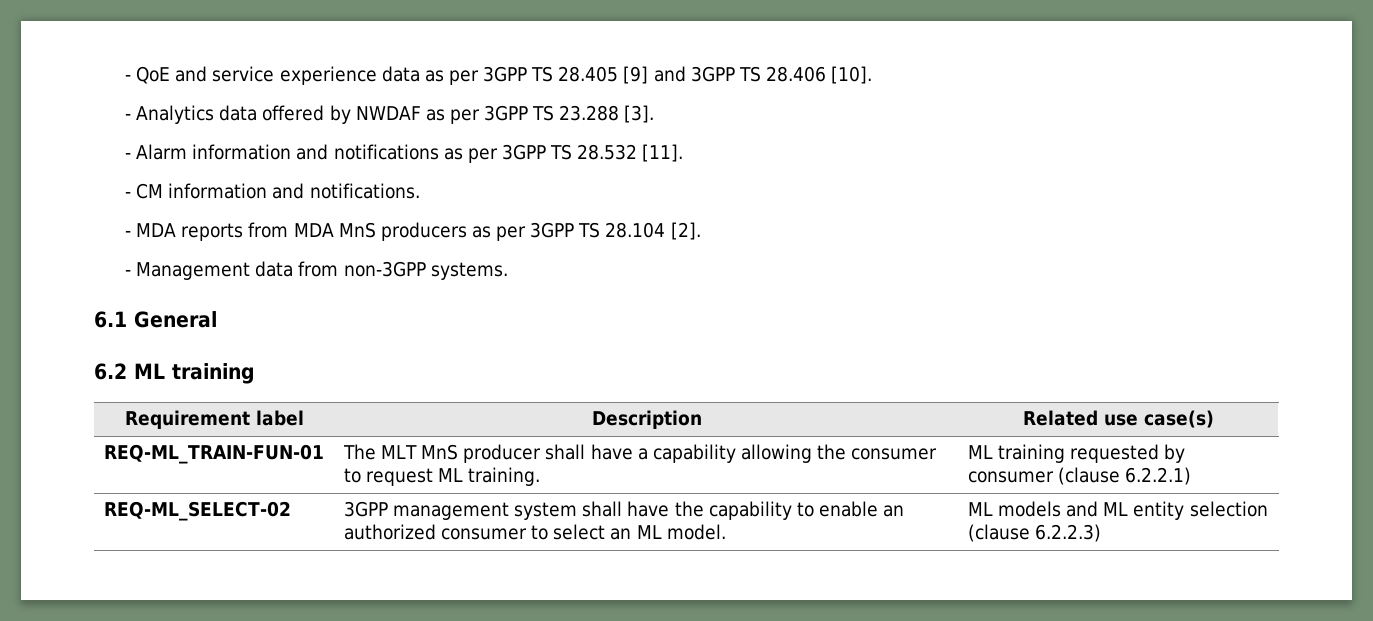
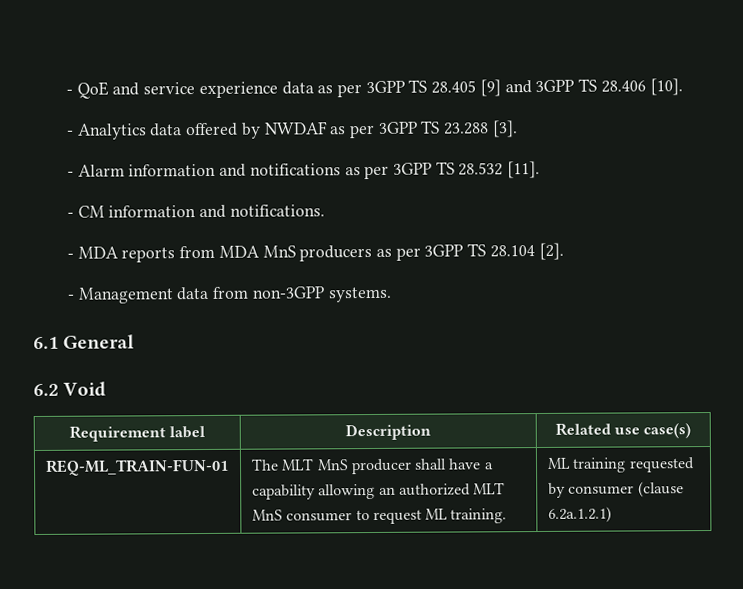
- 6.2 ML training
+ 6.2 Void
- REQ-ML_TRAIN-FUN-01 | The MLT MnS producer shall have a capability allowing the consumer to request ML training. | ML training requested by consumer (clause 6.2.2.1)
- REQ-ML_SELECT-02 | 3GPP management system shall have the capability to enable an authorized consumer to select an ML model. | ML models and ML entity selection (clause 6.2.2.3)
+ REQ-ML_TRAIN-FUN-01 | The MLT MnS producer shall have a capability allowing an authorized MLT MnS consumer to request ML training. | ML training requested by consumer (clause 6.2a.1.2.1)

